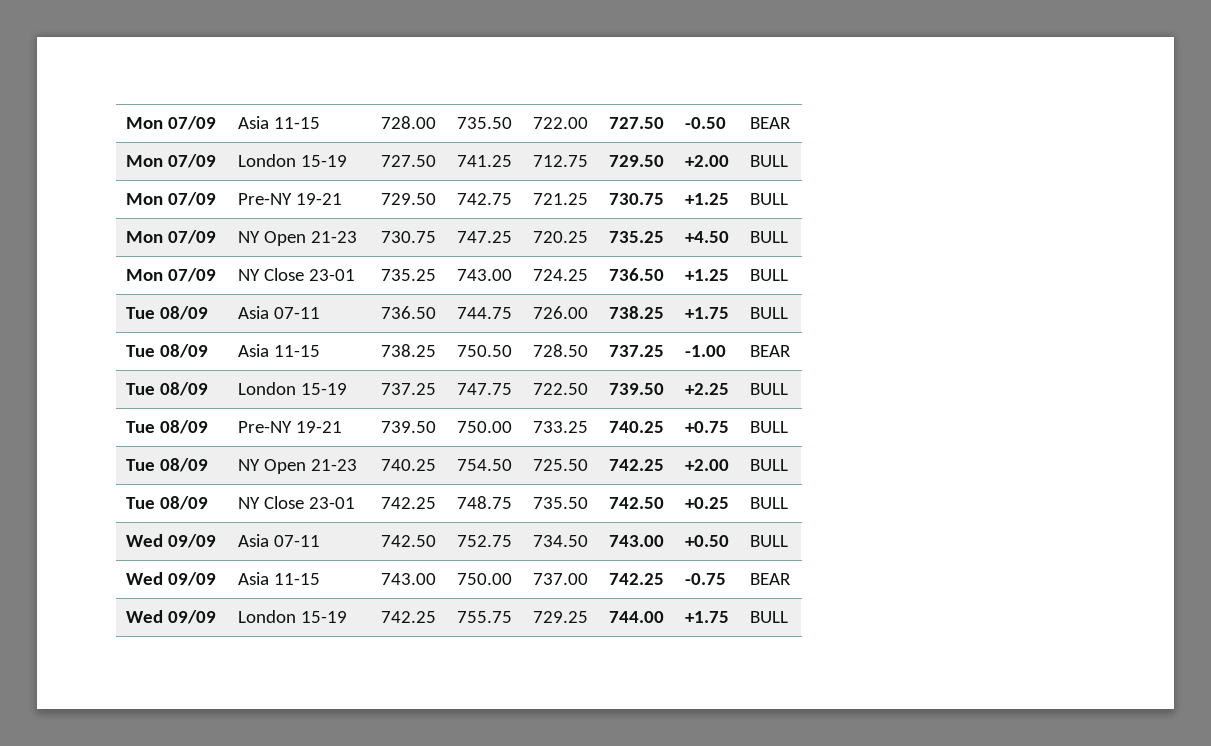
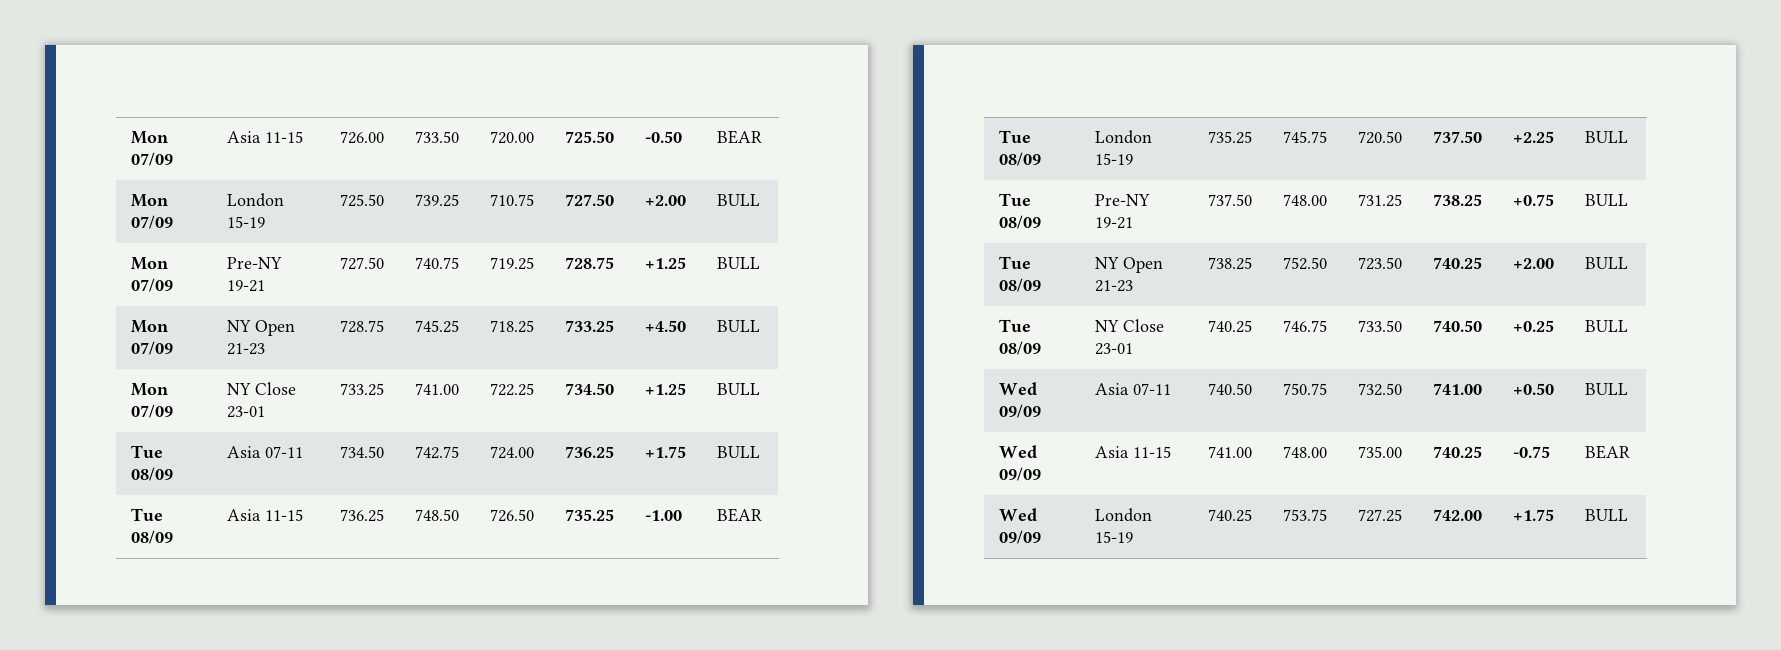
- Mon 07/09 | Asia 11-15 | 728.00 | 735.50 | 722.00 | 727.50 | -0.50 | BEAR
+ Mon 07/09 | Asia 11-15 | 726.00 | 733.50 | 720.00 | 725.50 | -0.50 | BEAR
- Mon 07/09 | London 15-19 | 727.50 | 741.25 | 712.75 | 729.50 | +2.00 | BULL
+ Mon 07/09 | London 15-19 | 725.50 | 739.25 | 710.75 | 727.50 | +2.00 | BULL
- Mon 07/09 | Pre-NY 19-21 | 729.50 | 742.75 | 721.25 | 730.75 | +1.25 | BULL
+ Mon 07/09 | Pre-NY 19-21 | 727.50 | 740.75 | 719.25 | 728.75 | +1.25 | BULL
- Mon 07/09 | NY Open 21-23 | 730.75 | 747.25 | 720.25 | 735.25 | +4.50 | BULL
+ Mon 07/09 | NY Open 21-23 | 728.75 | 745.25 | 718.25 | 733.25 | +4.50 | BULL
- Mon 07/09 | NY Close 23-01 | 735.25 | 743.00 | 724.25 | 736.50 | +1.25 | BULL
+ Mon 07/09 | NY Close 23-01 | 733.25 | 741.00 | 722.25 | 734.50 | +1.25 | BULL
- Tue 08/09 | Asia 07-11 | 736.50 | 744.75 | 726.00 | 738.25 | +1.75 | BULL
+ Tue 08/09 | Asia 07-11 | 734.50 | 742.75 | 724.00 | 736.25 | +1.75 | BULL
- Tue 08/09 | Asia 11-15 | 738.25 | 750.50 | 728.50 | 737.25 | -1.00 | BEAR
+ Tue 08/09 | Asia 11-15 | 736.25 | 748.50 | 726.50 | 735.25 | -1.00 | BEAR
- Tue 08/09 | London 15-19 | 737.25 | 747.75 | 722.50 | 739.50 | +2.25 | BULL
+ Tue 08/09 | London 15-19 | 735.25 | 745.75 | 720.50 | 737.50 | +2.25 | BULL
- Tue 08/09 | Pre-NY 19-21 | 739.50 | 750.00 | 733.25 | 740.25 | +0.75 | BULL
+ Tue 08/09 | Pre-NY 19-21 | 737.50 | 748.00 | 731.25 | 738.25 | +0.75 | BULL
- Tue 08/09 | NY Open 21-23 | 740.25 | 754.50 | 725.50 | 742.25 | +2.00 | BULL
+ Tue 08/09 | NY Open 21-23 | 738.25 | 752.50 | 723.50 | 740.25 | +2.00 | BULL
- Tue 08/09 | NY Close 23-01 | 742.25 | 748.75 | 735.50 | 742.50 | +0.25 | BULL
+ Tue 08/09 | NY Close 23-01 | 740.25 | 746.75 | 733.50 | 740.50 | +0.25 | BULL
- Wed 09/09 | Asia 07-11 | 742.50 | 752.75 | 734.50 | 743.00 | +0.50 | BULL
+ Wed 09/09 | Asia 07-11 | 740.50 | 750.75 | 732.50 | 741.00 | +0.50 | BULL
- Wed 09/09 | Asia 11-15 | 743.00 | 750.00 | 737.00 | 742.25 | -0.75 | BEAR
+ Wed 09/09 | Asia 11-15 | 741.00 | 748.00 | 735.00 | 740.25 | -0.75 | BEAR
- Wed 09/09 | London 15-19 | 742.25 | 755.75 | 729.25 | 744.00 | +1.75 | BULL
+ Wed 09/09 | London 15-19 | 740.25 | 753.75 | 727.25 | 742.00 | +1.75 | BULL

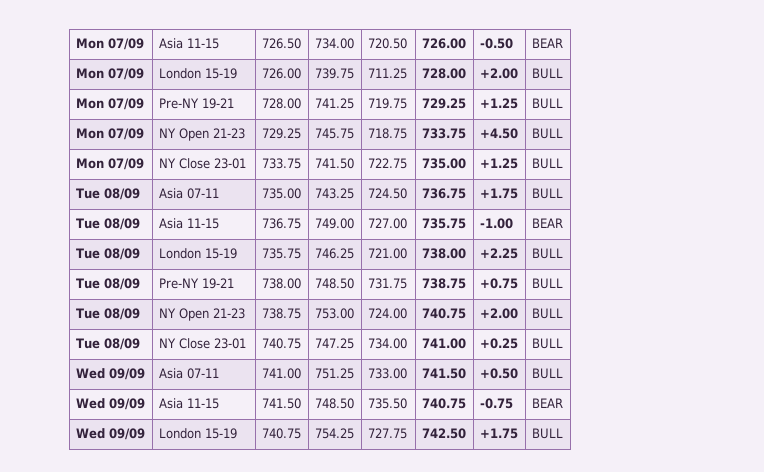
- Mon 07/09 | Asia 11-15 | 726.00 | 733.50 | 720.00 | 725.50 | -0.50 | BEAR
+ Mon 07/09 | Asia 11-15 | 726.50 | 734.00 | 720.50 | 726.00 | -0.50 | BEAR
- Mon 07/09 | London 15-19 | 725.50 | 739.25 | 710.75 | 727.50 | +2.00 | BULL
+ Mon 07/09 | London 15-19 | 726.00 | 739.75 | 711.25 | 728.00 | +2.00 | BULL
- Mon 07/09 | Pre-NY 19-21 | 727.50 | 740.75 | 719.25 | 728.75 | +1.25 | BULL
+ Mon 07/09 | Pre-NY 19-21 | 728.00 | 741.25 | 719.75 | 729.25 | +1.25 | BULL
- Mon 07/09 | NY Open 21-23 | 728.75 | 745.25 | 718.25 | 733.25 | +4.50 | BULL
+ Mon 07/09 | NY Open 21-23 | 729.25 | 745.75 | 718.75 | 733.75 | +4.50 | BULL
- Mon 07/09 | NY Close 23-01 | 733.25 | 741.00 | 722.25 | 734.50 | +1.25 | BULL
+ Mon 07/09 | NY Close 23-01 | 733.75 | 741.50 | 722.75 | 735.00 | +1.25 | BULL
- Tue 08/09 | Asia 07-11 | 734.50 | 742.75 | 724.00 | 736.25 | +1.75 | BULL
+ Tue 08/09 | Asia 07-11 | 735.00 | 743.25 | 724.50 | 736.75 | +1.75 | BULL
- Tue 08/09 | Asia 11-15 | 736.25 | 748.50 | 726.50 | 735.25 | -1.00 | BEAR
+ Tue 08/09 | Asia 11-15 | 736.75 | 749.00 | 727.00 | 735.75 | -1.00 | BEAR
- Tue 08/09 | London 15-19 | 735.25 | 745.75 | 720.50 | 737.50 | +2.25 | BULL
+ Tue 08/09 | London 15-19 | 735.75 | 746.25 | 721.00 | 738.00 | +2.25 | BULL
- Tue 08/09 | Pre-NY 19-21 | 737.50 | 748.00 | 731.25 | 738.25 | +0.75 | BULL
+ Tue 08/09 | Pre-NY 19-21 | 738.00 | 748.50 | 731.75 | 738.75 | +0.75 | BULL
- Tue 08/09 | NY Open 21-23 | 738.25 | 752.50 | 723.50 | 740.25 | +2.00 | BULL
+ Tue 08/09 | NY Open 21-23 | 738.75 | 753.00 | 724.00 | 740.75 | +2.00 | BULL
- Tue 08/09 | NY Close 23-01 | 740.25 | 746.75 | 733.50 | 740.50 | +0.25 | BULL
+ Tue 08/09 | NY Close 23-01 | 740.75 | 747.25 | 734.00 | 741.00 | +0.25 | BULL
- Wed 09/09 | Asia 07-11 | 740.50 | 750.75 | 732.50 | 741.00 | +0.50 | BULL
+ Wed 09/09 | Asia 07-11 | 741.00 | 751.25 | 733.00 | 741.50 | +0.50 | BULL
- Wed 09/09 | Asia 11-15 | 741.00 | 748.00 | 735.00 | 740.25 | -0.75 | BEAR
+ Wed 09/09 | Asia 11-15 | 741.50 | 748.50 | 735.50 | 740.75 | -0.75 | BEAR
- Wed 09/09 | London 15-19 | 740.25 | 753.75 | 727.25 | 742.00 | +1.75 | BULL
+ Wed 09/09 | London 15-19 | 740.75 | 754.25 | 727.75 | 742.50 | +1.75 | BULL

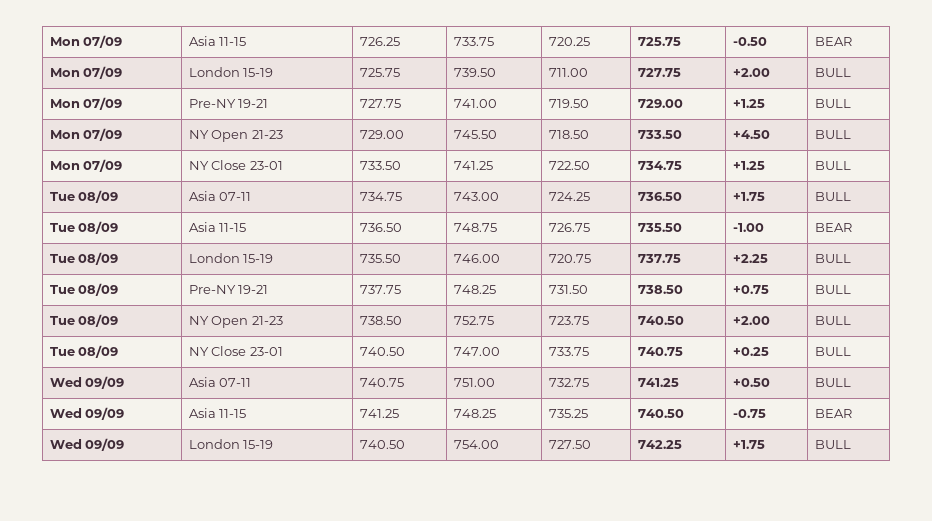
- Mon 07/09 | Asia 11-15 | 726.50 | 734.00 | 720.50 | 726.00 | -0.50 | BEAR
+ Mon 07/09 | Asia 11-15 | 726.25 | 733.75 | 720.25 | 725.75 | -0.50 | BEAR
- Mon 07/09 | London 15-19 | 726.00 | 739.75 | 711.25 | 728.00 | +2.00 | BULL
+ Mon 07/09 | London 15-19 | 725.75 | 739.50 | 711.00 | 727.75 | +2.00 | BULL
- Mon 07/09 | Pre-NY 19-21 | 728.00 | 741.25 | 719.75 | 729.25 | +1.25 | BULL
+ Mon 07/09 | Pre-NY 19-21 | 727.75 | 741.00 | 719.50 | 729.00 | +1.25 | BULL
- Mon 07/09 | NY Open 21-23 | 729.25 | 745.75 | 718.75 | 733.75 | +4.50 | BULL
+ Mon 07/09 | NY Open 21-23 | 729.00 | 745.50 | 718.50 | 733.50 | +4.50 | BULL
- Mon 07/09 | NY Close 23-01 | 733.75 | 741.50 | 722.75 | 735.00 | +1.25 | BULL
+ Mon 07/09 | NY Close 23-01 | 733.50 | 741.25 | 722.50 | 734.75 | +1.25 | BULL
- Tue 08/09 | Asia 07-11 | 735.00 | 743.25 | 724.50 | 736.75 | +1.75 | BULL
+ Tue 08/09 | Asia 07-11 | 734.75 | 743.00 | 724.25 | 736.50 | +1.75 | BULL
- Tue 08/09 | Asia 11-15 | 736.75 | 749.00 | 727.00 | 735.75 | -1.00 | BEAR
+ Tue 08/09 | Asia 11-15 | 736.50 | 748.75 | 726.75 | 735.50 | -1.00 | BEAR
- Tue 08/09 | London 15-19 | 735.75 | 746.25 | 721.00 | 738.00 | +2.25 | BULL
+ Tue 08/09 | London 15-19 | 735.50 | 746.00 | 720.75 | 737.75 | +2.25 | BULL
- Tue 08/09 | Pre-NY 19-21 | 738.00 | 748.50 | 731.75 | 738.75 | +0.75 | BULL
+ Tue 08/09 | Pre-NY 19-21 | 737.75 | 748.25 | 731.50 | 738.50 | +0.75 | BULL
- Tue 08/09 | NY Open 21-23 | 738.75 | 753.00 | 724.00 | 740.75 | +2.00 | BULL
+ Tue 08/09 | NY Open 21-23 | 738.50 | 752.75 | 723.75 | 740.50 | +2.00 | BULL
- Tue 08/09 | NY Close 23-01 | 740.75 | 747.25 | 734.00 | 741.00 | +0.25 | BULL
+ Tue 08/09 | NY Close 23-01 | 740.50 | 747.00 | 733.75 | 740.75 | +0.25 | BULL
- Wed 09/09 | Asia 07-11 | 741.00 | 751.25 | 733.00 | 741.50 | +0.50 | BULL
+ Wed 09/09 | Asia 07-11 | 740.75 | 751.00 | 732.75 | 741.25 | +0.50 | BULL
- Wed 09/09 | Asia 11-15 | 741.50 | 748.50 | 735.50 | 740.75 | -0.75 | BEAR
+ Wed 09/09 | Asia 11-15 | 741.25 | 748.25 | 735.25 | 740.50 | -0.75 | BEAR
- Wed 09/09 | London 15-19 | 740.75 | 754.25 | 727.75 | 742.50 | +1.75 | BULL
+ Wed 09/09 | London 15-19 | 740.50 | 754.00 | 727.50 | 742.25 | +1.75 | BULL

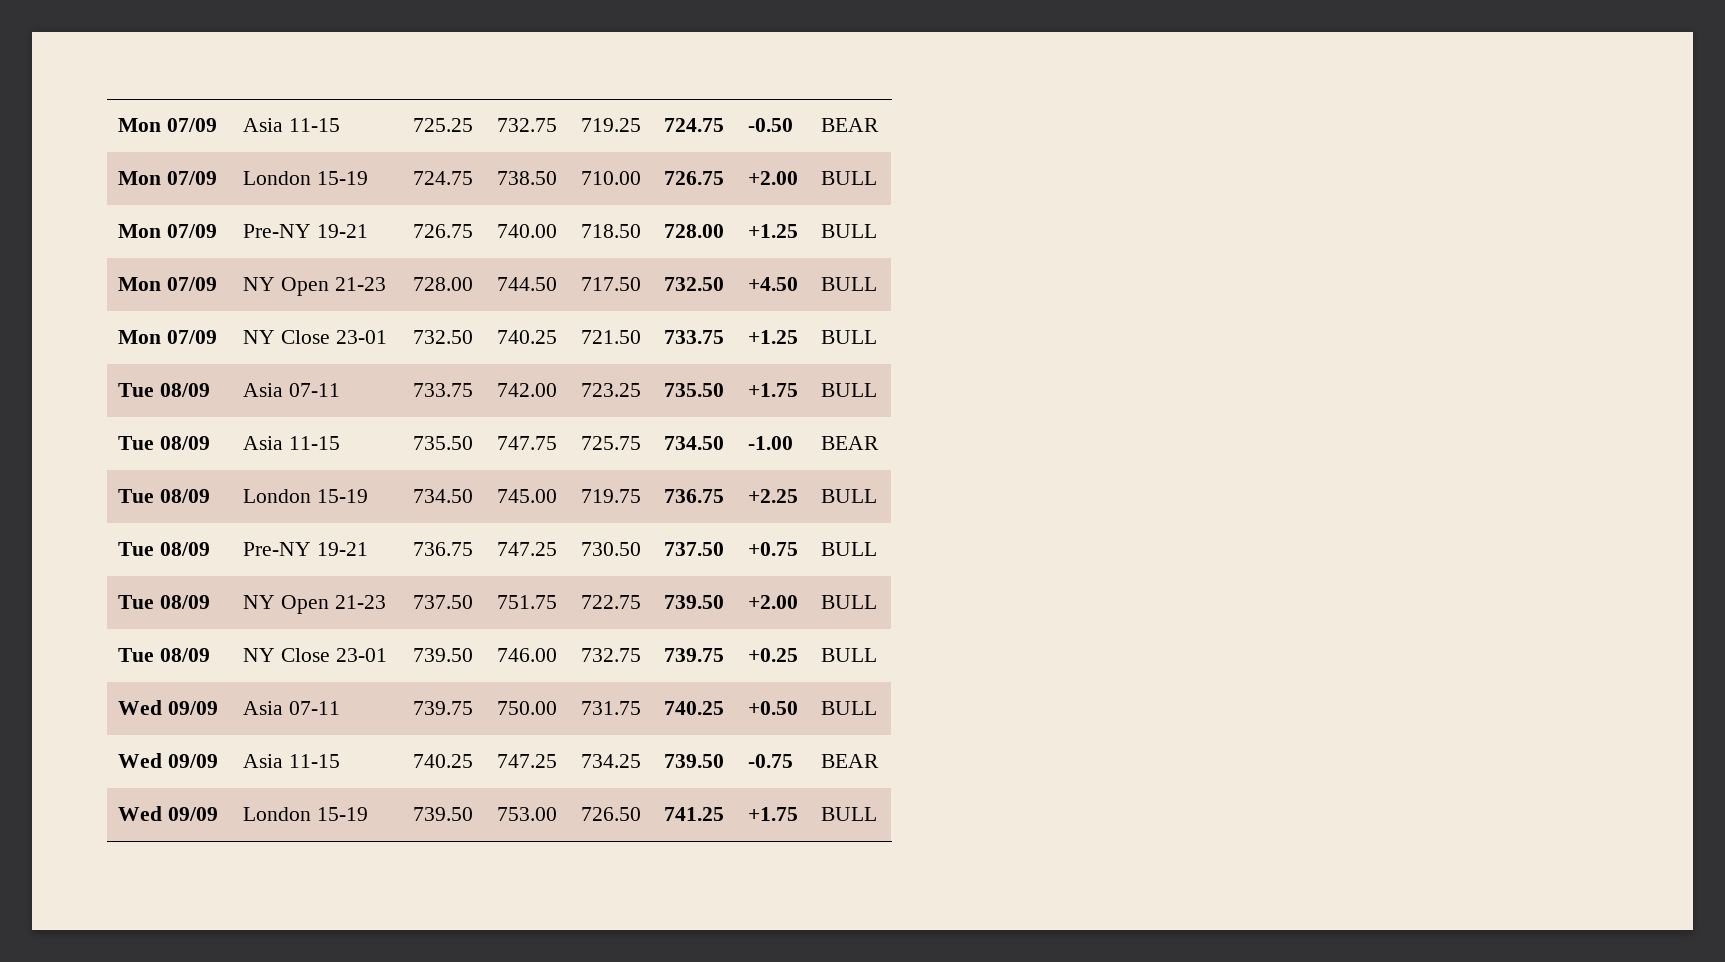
- Mon 07/09 | Asia 11-15 | 726.25 | 733.75 | 720.25 | 725.75 | -0.50 | BEAR
+ Mon 07/09 | Asia 11-15 | 725.25 | 732.75 | 719.25 | 724.75 | -0.50 | BEAR
- Mon 07/09 | London 15-19 | 725.75 | 739.50 | 711.00 | 727.75 | +2.00 | BULL
+ Mon 07/09 | London 15-19 | 724.75 | 738.50 | 710.00 | 726.75 | +2.00 | BULL
- Mon 07/09 | Pre-NY 19-21 | 727.75 | 741.00 | 719.50 | 729.00 | +1.25 | BULL
+ Mon 07/09 | Pre-NY 19-21 | 726.75 | 740.00 | 718.50 | 728.00 | +1.25 | BULL
- Mon 07/09 | NY Open 21-23 | 729.00 | 745.50 | 718.50 | 733.50 | +4.50 | BULL
+ Mon 07/09 | NY Open 21-23 | 728.00 | 744.50 | 717.50 | 732.50 | +4.50 | BULL
- Mon 07/09 | NY Close 23-01 | 733.50 | 741.25 | 722.50 | 734.75 | +1.25 | BULL
+ Mon 07/09 | NY Close 23-01 | 732.50 | 740.25 | 721.50 | 733.75 | +1.25 | BULL
- Tue 08/09 | Asia 07-11 | 734.75 | 743.00 | 724.25 | 736.50 | +1.75 | BULL
+ Tue 08/09 | Asia 07-11 | 733.75 | 742.00 | 723.25 | 735.50 | +1.75 | BULL
- Tue 08/09 | Asia 11-15 | 736.50 | 748.75 | 726.75 | 735.50 | -1.00 | BEAR
+ Tue 08/09 | Asia 11-15 | 735.50 | 747.75 | 725.75 | 734.50 | -1.00 | BEAR
- Tue 08/09 | London 15-19 | 735.50 | 746.00 | 720.75 | 737.75 | +2.25 | BULL
+ Tue 08/09 | London 15-19 | 734.50 | 745.00 | 719.75 | 736.75 | +2.25 | BULL
- Tue 08/09 | Pre-NY 19-21 | 737.75 | 748.25 | 731.50 | 738.50 | +0.75 | BULL
+ Tue 08/09 | Pre-NY 19-21 | 736.75 | 747.25 | 730.50 | 737.50 | +0.75 | BULL
- Tue 08/09 | NY Open 21-23 | 738.50 | 752.75 | 723.75 | 740.50 | +2.00 | BULL
+ Tue 08/09 | NY Open 21-23 | 737.50 | 751.75 | 722.75 | 739.50 | +2.00 | BULL
- Tue 08/09 | NY Close 23-01 | 740.50 | 747.00 | 733.75 | 740.75 | +0.25 | BULL
+ Tue 08/09 | NY Close 23-01 | 739.50 | 746.00 | 732.75 | 739.75 | +0.25 | BULL
- Wed 09/09 | Asia 07-11 | 740.75 | 751.00 | 732.75 | 741.25 | +0.50 | BULL
+ Wed 09/09 | Asia 07-11 | 739.75 | 750.00 | 731.75 | 740.25 | +0.50 | BULL
- Wed 09/09 | Asia 11-15 | 741.25 | 748.25 | 735.25 | 740.50 | -0.75 | BEAR
+ Wed 09/09 | Asia 11-15 | 740.25 | 747.25 | 734.25 | 739.50 | -0.75 | BEAR
- Wed 09/09 | London 15-19 | 740.50 | 754.00 | 727.50 | 742.25 | +1.75 | BULL
+ Wed 09/09 | London 15-19 | 739.50 | 753.00 | 726.50 | 741.25 | +1.75 | BULL

